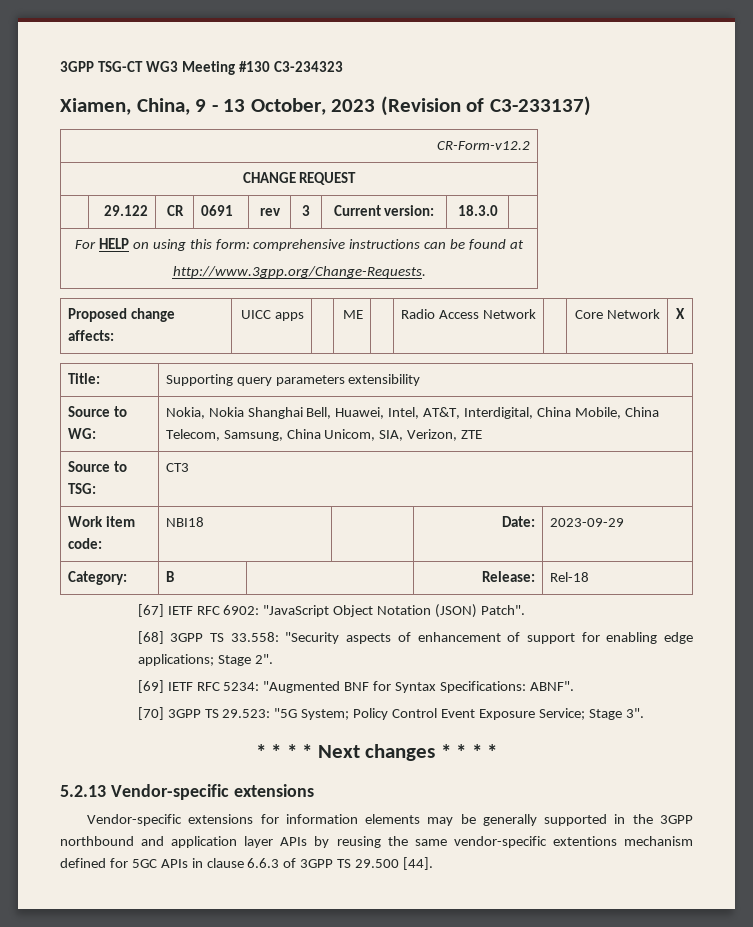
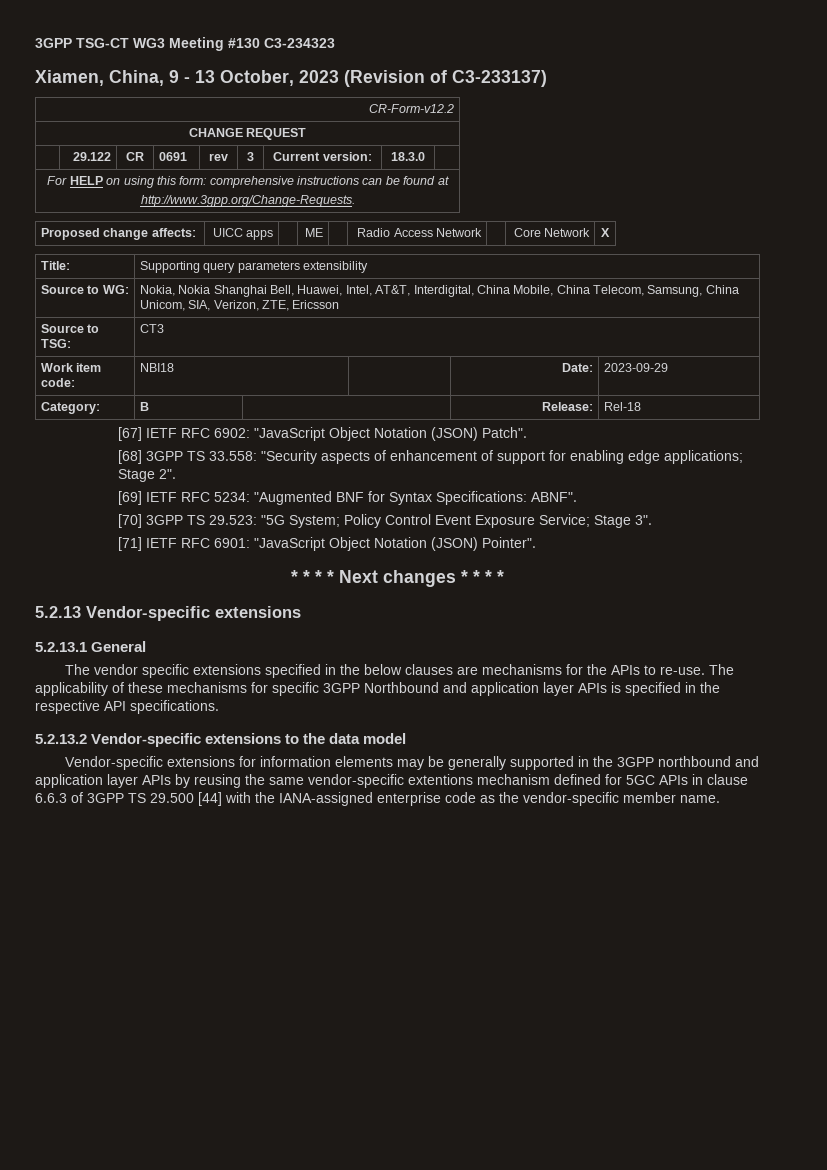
- Source to WG: | Nokia, Nokia Shanghai Bell, Huawei, Intel, AT&T, Interdigital, China Mobile, China Telecom, Samsung, China Unicom, SIA, Verizon, ZTE
+ Source to WG: | Nokia, Nokia Shanghai Bell, Huawei, Intel, AT&T, Interdigital, China Mobile, China Telecom, Samsung, China Unicom, SIA, Verizon, ZTE, Ericsson
+ [71] IETF RFC 6901: "JavaScript Object Notation (JSON) Pointer".
+ 5.2.13.1 General
+ The vendor specific extensions specified in the below clauses are mechanisms for the APIs to re-use. The applicability of these mechanisms for specific 3GPP Northbound and application layer APIs is specified in the respective API specifications.
+ 5.2.13.2 Vendor-specific extensions to the data model
- Vendor-specific extensions for information elements may be generally supported in the 3GPP northbound and application layer APIs by reusing the same vendor-specific extentions mechanism defined for 5GC APIs in clause 6.6.3 of 3GPP TS 29.500 [44].
+ Vendor-specific extensions for information elements may be generally supported in the 3GPP northbound and application layer APIs by reusing the same vendor-specific extentions mechanism defined for 5GC APIs in clause 6.6.3 of 3GPP TS 29.500 [44] with the IANA-assigned enterprise code as the vendor-specific member name.

